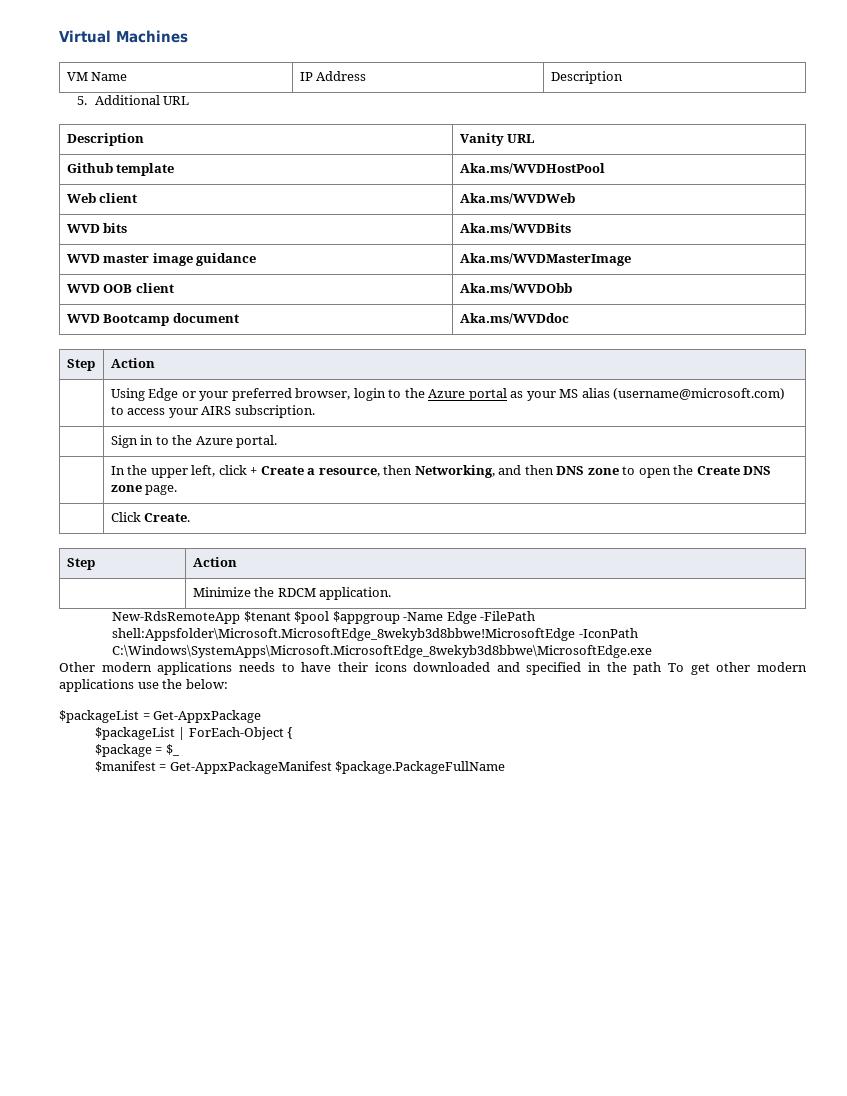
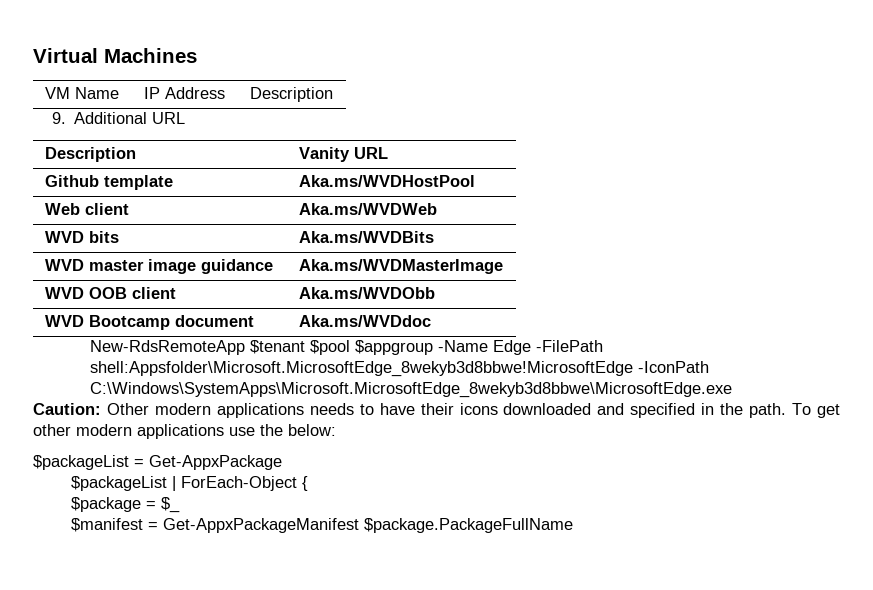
- 5. Additional URL
+ 9. Additional URL
  WVD Bootcamp document | Aka.ms/WVDdoc
- Step | Action
- | Using Edge or your preferred browser, login to the Azure portal as your MS alias (username@microsoft.com) to access your AIRS subscription.
- | Sign in to the Azure portal.
- | In the upper left, click + Create a resource, then Networking, and then DNS zone to open the Create DNS zone page.
- | Click Create.
- Step | Action
- | Minimize the RDCM application.
- Other modern applications needs to have their icons downloaded and specified in the path To get other modern applications use the below:
+ Caution: Other modern applications needs to have their icons downloaded and specified in the path. To get other modern applications use the below:

